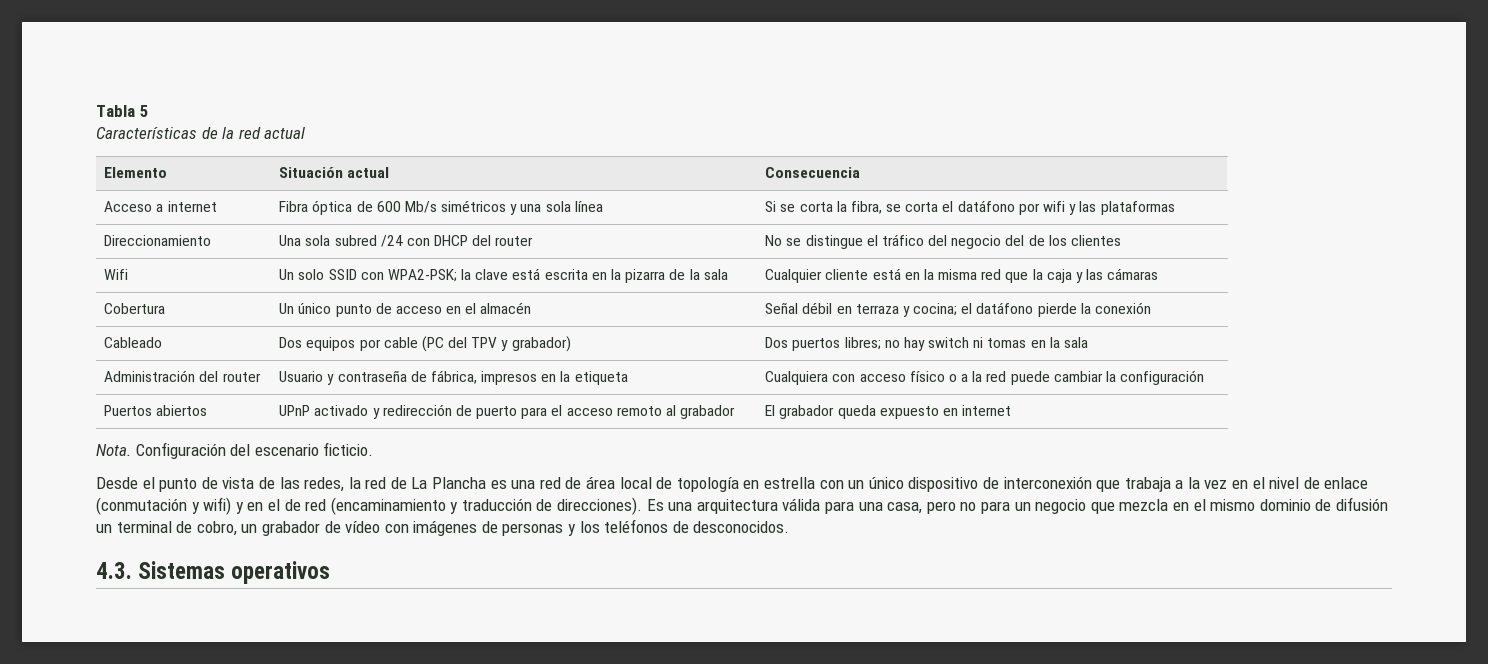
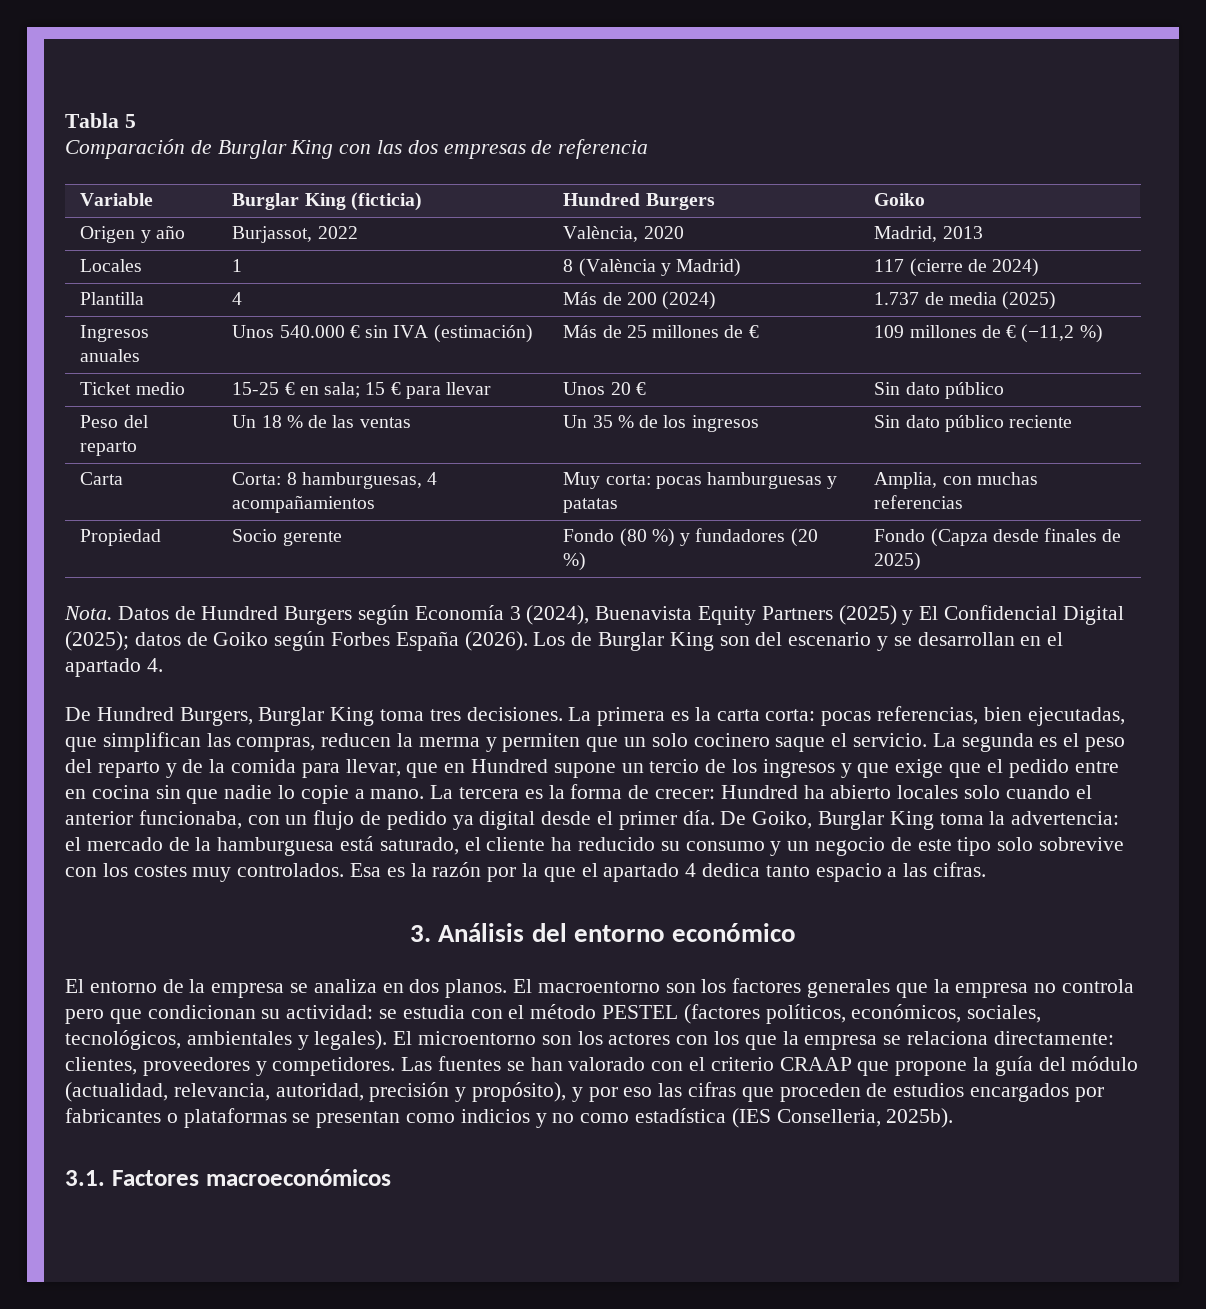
- Características de la red actual
- Elemento | Situación actual | Consecuencia
- Acceso a internet | Fibra óptica de 600 Mb/s simétricos y una sola línea | Si se corta la fibra, se corta el datáfono por wifi y las plataformas
- Direccionamiento | Una sola subred /24 con DHCP del router | No se distingue el tráfico del negocio del de los clientes
- Wifi | Un solo SSID con WPA2-PSK; la clave está escrita en la pizarra de la sala | Cualquier cliente está en la misma red que la caja y las cámaras
- Cobertura | Un único punto de acceso en el almacén | Señal débil en terraza y cocina; el datáfono pierde la conexión
- Cableado | Dos equipos por cable (PC del TPV y grabador) | Dos puertos libres; no hay switch ni tomas en la sala
- Administración del router | Usuario y contraseña de fábrica, impresos en la etiqueta | Cualquiera con acceso físico o a la red puede cambiar la configuración
- Puertos abiertos | UPnP activado y redirección de puerto para el acceso remoto al grabador | El grabador queda expuesto en internet
- Nota. Configuración del escenario ficticio.
- Desde el punto de vista de las redes, la red de La Plancha es una red de área local de topología en estrella con un único dispositivo de interconexión que trabaja a la vez en el nivel de enlace (conmutación y wifi) y en el de red (encaminamiento y traducción de direcciones). Es una arquitectura válida para una casa, pero no para un negocio que mezcla en el mismo dominio de difusión un terminal de cobro, un grabador de vídeo con imágenes de personas y los teléfonos de desconocidos.
- 4.3. Sistemas operativos
+ Comparación de Burglar King con las dos empresas de referencia
+ Variable | Burglar King (ficticia) | Hundred Burgers | Goiko
+ Origen y año | Burjassot, 2022 | València, 2020 | Madrid, 2013
+ Locales | 1 | 8 (València y Madrid) | 117 (cierre de 2024)
+ Plantilla | 4 | Más de 200 (2024) | 1.737 de media (2025)
+ Ingresos anuales | Unos 540.000 € sin IVA (estimación) | Más de 25 millones de € | 109 millones de € (−11,2 %)
+ Ticket medio | 15-25 € en sala; 15 € para llevar | Unos 20 € | Sin dato público
+ Peso del reparto | Un 18 % de las ventas | Un 35 % de los ingresos | Sin dato público reciente
+ Carta | Corta: 8 hamburguesas, 4 acompañamientos | Muy corta: pocas hamburguesas y patatas | Amplia, con muchas referencias
+ Propiedad | Socio gerente | Fondo (80 %) y fundadores (20 %) | Fondo (Capza desde finales de 2025)
+ Nota. Datos de Hundred Burgers según Economía 3 (2024), Buenavista Equity Partners (2025) y El Confidencial Digital (2025); datos de Goiko según Forbes España (2026). Los de Burglar King son del escenario y se desarrollan en el apartado 4.
+ De Hundred Burgers, Burglar King toma tres decisiones. La primera es la carta corta: pocas referencias, bien ejecutadas, que simplifican las compras, reducen la merma y permiten que un solo cocinero saque el servicio. La segunda es el peso del reparto y de la comida para llevar, que en Hundred supone un tercio de los ingresos y que exige que el pedido entre en cocina sin que nadie lo copie a mano. La tercera es la forma de crecer: Hundred ha abierto locales solo cuando el anterior funcionaba, con un flujo de pedido ya digital desde el primer día. De Goiko, Burglar King toma la advertencia: el mercado de la hamburguesa está saturado, el cliente ha reducido su consumo y un negocio de este tipo solo sobrevive con los costes muy controlados. Esa es la razón por la que el apartado 4 dedica tanto espacio a las cifras.
+ 3. Análisis del entorno económico
+ El entorno de la empresa se analiza en dos planos. El macroentorno son los factores generales que la empresa no controla pero que condicionan su actividad: se estudia con el método PESTEL (factores políticos, económicos, sociales, tecnológicos, ambientales y legales). El microentorno son los actores con los que la empresa se relaciona directamente: clientes, proveedores y competidores. Las fuentes se han valorado con el criterio CRAAP que propone la guía del módulo (actualidad, relevancia, autoridad, precisión y propósito), y por eso las cifras que proceden de estudios encargados por fabricantes o plataformas se presentan como indicios y no como estadística (IES Conselleria, 2025b).
+ 3.1. Factores macroeconómicos

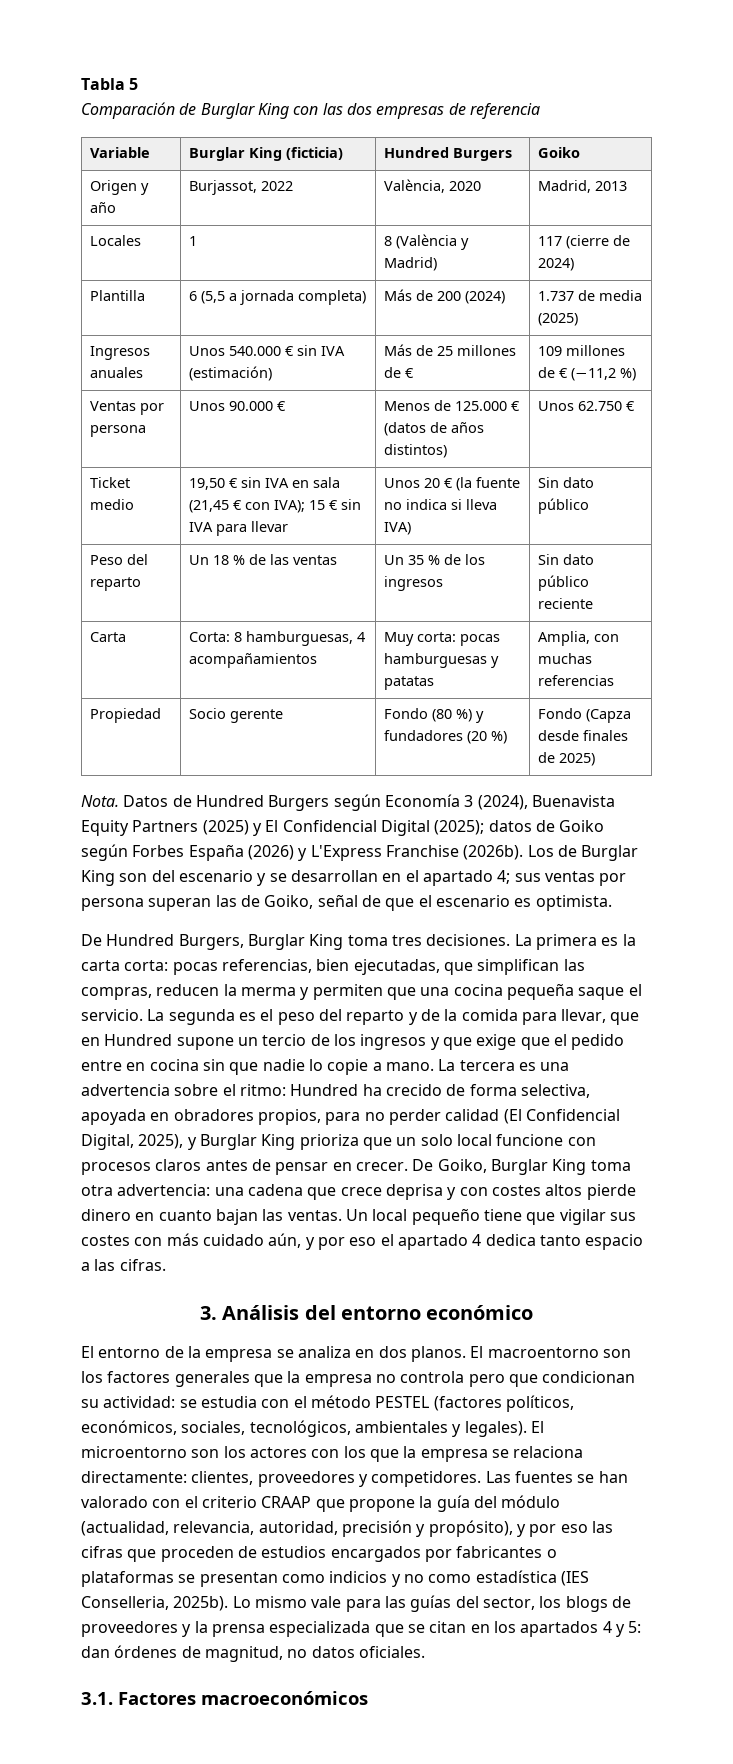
- Plantilla | 4 | Más de 200 (2024) | 1.737 de media (2025)
+ Plantilla | 6 (5,5 a jornada completa) | Más de 200 (2024) | 1.737 de media (2025)
- Ticket medio | 15-25 € en sala; 15 € para llevar | Unos 20 € | Sin dato público
+ Ventas por persona | Unos 90.000 € | Menos de 125.000 € (datos de años distintos) | Unos 62.750 €
+ Ticket medio | 19,50 € sin IVA en sala (21,45 € con IVA); 15 € sin IVA para llevar | Unos 20 € (la fuente no indica si lleva IVA) | Sin dato público
- Datos de Hundred Burgers según Economía 3 (2024), Buenavista Equity Partners (2025) y El Confidencial Digital (2025); datos de Goiko según Forbes España (2026).
+ Datos de Hundred Burgers según Economía 3 (2024), Buenavista Equity Partners (2025) y El Confidencial Digital (2025); datos de Goiko según Forbes España (2026) y L'Express Franchise (2026b).
- Los de Burglar King son del escenario y se desarrollan en el apartado 4.
+ Los de Burglar King son del escenario y se desarrollan en el apartado 4; sus ventas por persona superan las de Goiko, señal de que el escenario es optimista.
- La primera es la carta corta: pocas referencias, bien ejecutadas, que simplifican las compras, reducen la merma y permiten que un solo cocinero saque el servicio.
+ La primera es la carta corta: pocas referencias, bien ejecutadas, que simplifican las compras, reducen la merma y permiten que una cocina pequeña saque el servicio.
- La tercera es la forma de crecer: Hundred ha abierto locales solo cuando el anterior funcionaba, con un flujo de pedido ya digital desde el primer día.
+ La tercera es una advertencia sobre el ritmo: Hundred ha crecido de forma selectiva, apoyada en obradores propios, para no perder calidad (El Confidencial Digital, 2025), y Burglar King prioriza que un solo local funcione con procesos claros antes de pensar en crecer.
- De Goiko, Burglar King toma la advertencia: el mercado de la hamburguesa está saturado, el cliente ha reducido su consumo y un negocio de este tipo solo sobrevive con los costes muy controlados. Esa es la razón por la que el apartado 4 dedica tanto espacio a las cifras.
+ De Goiko, Burglar King toma otra advertencia: una cadena que crece deprisa y con costes altos pierde dinero en cuanto bajan las ventas. Un local pequeño tiene que vigilar sus costes con más cuidado aún, y por eso el apartado 4 dedica tanto espacio a las cifras.
+ Lo mismo vale para las guías del sector, los blogs de proveedores y la prensa especializada que se citan en los apartados 4 y 5: dan órdenes de magnitud, no datos oficiales.

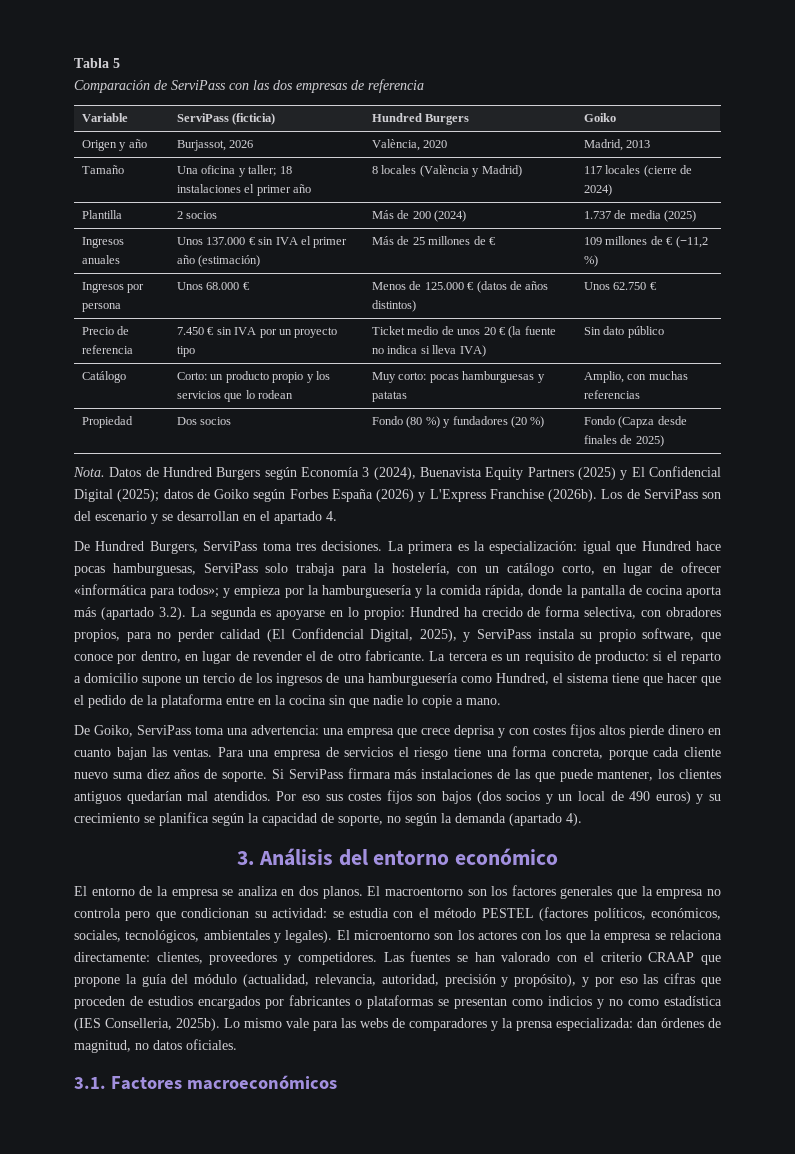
- Comparación de Burglar King con las dos empresas de referencia
+ Comparación de ServiPass con las dos empresas de referencia
- Variable | Burglar King (ficticia) | Hundred Burgers | Goiko
+ Variable | ServiPass (ficticia) | Hundred Burgers | Goiko
- Origen y año | Burjassot, 2022 | València, 2020 | Madrid, 2013
+ Origen y año | Burjassot, 2026 | València, 2020 | Madrid, 2013
- Locales | 1 | 8 (València y Madrid) | 117 (cierre de 2024)
+ Tamaño | Una oficina y taller; 18 instalaciones el primer año | 8 locales (València y Madrid) | 117 locales (cierre de 2024)
- Plantilla | 6 (5,5 a jornada completa) | Más de 200 (2024) | 1.737 de media (2025)
+ Plantilla | 2 socios | Más de 200 (2024) | 1.737 de media (2025)
- Ingresos anuales | Unos 540.000 € sin IVA (estimación) | Más de 25 millones de € | 109 millones de € (−11,2 %)
+ Ingresos anuales | Unos 137.000 € sin IVA el primer año (estimación) | Más de 25 millones de € | 109 millones de € (−11,2 %)
- Ventas por persona | Unos 90.000 € | Menos de 125.000 € (datos de años distintos) | Unos 62.750 €
+ Ingresos por persona | Unos 68.000 € | Menos de 125.000 € (datos de años distintos) | Unos 62.750 €
- Ticket medio | 19,50 € sin IVA en sala (21,45 € con IVA); 15 € sin IVA para llevar | Unos 20 € (la fuente no indica si lleva IVA) | Sin dato público
+ Precio de referencia | 7.450 € sin IVA por un proyecto tipo | Ticket medio de unos 20 € (la fuente no indica si lleva IVA) | Sin dato público
- Peso del reparto | Un 18 % de las ventas | Un 35 % de los ingresos | Sin dato público reciente
- Carta | Corta: 8 hamburguesas, 4 acompañamientos | Muy corta: pocas hamburguesas y patatas | Amplia, con muchas referencias
+ Catálogo | Corto: un producto propio y los servicios que lo rodean | Muy corto: pocas hamburguesas y patatas | Amplio, con muchas referencias
- Propiedad | Socio gerente | Fondo (80 %) y fundadores (20 %) | Fondo (Capza desde finales de 2025)
+ Propiedad | Dos socios | Fondo (80 %) y fundadores (20 %) | Fondo (Capza desde finales de 2025)
- Los de Burglar King son del escenario y se desarrollan en el apartado 4; sus ventas por persona superan las de Goiko, señal de que el escenario es optimista.
+ Los de ServiPass son del escenario y se desarrollan en el apartado 4.
- De Hundred Burgers, Burglar King toma tres decisiones.
+ De Hundred Burgers, ServiPass toma tres decisiones.
- La primera es la carta corta: pocas referencias, bien ejecutadas, que simplifican las compras, reducen la merma y permiten que una cocina pequeña saque el servicio. La segunda es el peso del reparto y de la comida para llevar, que en Hundred supone un tercio de los ingresos y que exige que el pedido entre en cocina sin que nadie lo copie a mano. La tercera es una advertencia sobre el ritmo: Hundred ha crecido de forma selectiva, apoyada en obradores propios, para no perder calidad (El Confidencial Digital, 2025), y Burglar King prioriza que un solo local funcione con procesos claros antes de pensar en crecer. De Goiko, Burglar King toma otra advertencia: una cadena que crece deprisa y con costes altos pierde dinero en cuanto bajan las ventas.
+ La primera es la especialización: igual que Hundred hace pocas hamburguesas, ServiPass solo trabaja para la hostelería, con un catálogo corto, en lugar de ofrecer «informática para todos»; y empieza por la hamburguesería y la comida rápida, donde la pantalla de cocina aporta más (apartado 3.2). La segunda es apoyarse en lo propio: Hundred ha crecido de forma selectiva, con obradores propios, para no perder calidad (El Confidencial Digital, 2025), y ServiPass instala su propio software, que conoce por dentro, en lugar de revender el de otro fabricante. La tercera es un requisito de producto: si el reparto a domicilio supone un tercio de los ingresos de una hamburguesería como Hundred, el sistema tiene que hacer que el pedido de la plataforma entre en la cocina sin que nadie lo copie a mano.
+ De Goiko, ServiPass toma una advertencia: una empresa que crece deprisa y con costes fijos altos pierde dinero en cuanto bajan las ventas.
- Un local pequeño tiene que vigilar sus costes con más cuidado aún, y por eso el apartado 4 dedica tanto espacio a las cifras.
+ Para una empresa de servicios el riesgo tiene una forma concreta, porque cada cliente nuevo suma diez años de soporte. Si ServiPass firmara más instalaciones de las que puede mantener, los clientes antiguos quedarían mal atendidos. Por eso sus costes fijos son bajos (dos socios y un local de 490 euros) y su crecimiento se planifica según la capacidad de soporte, no según la demanda (apartado 4).
- Lo mismo vale para las guías del sector, los blogs de proveedores y la prensa especializada que se citan en los apartados 4 y 5: dan órdenes de magnitud, no datos oficiales.
+ Lo mismo vale para las webs de comparadores y la prensa especializada: dan órdenes de magnitud, no datos oficiales.

